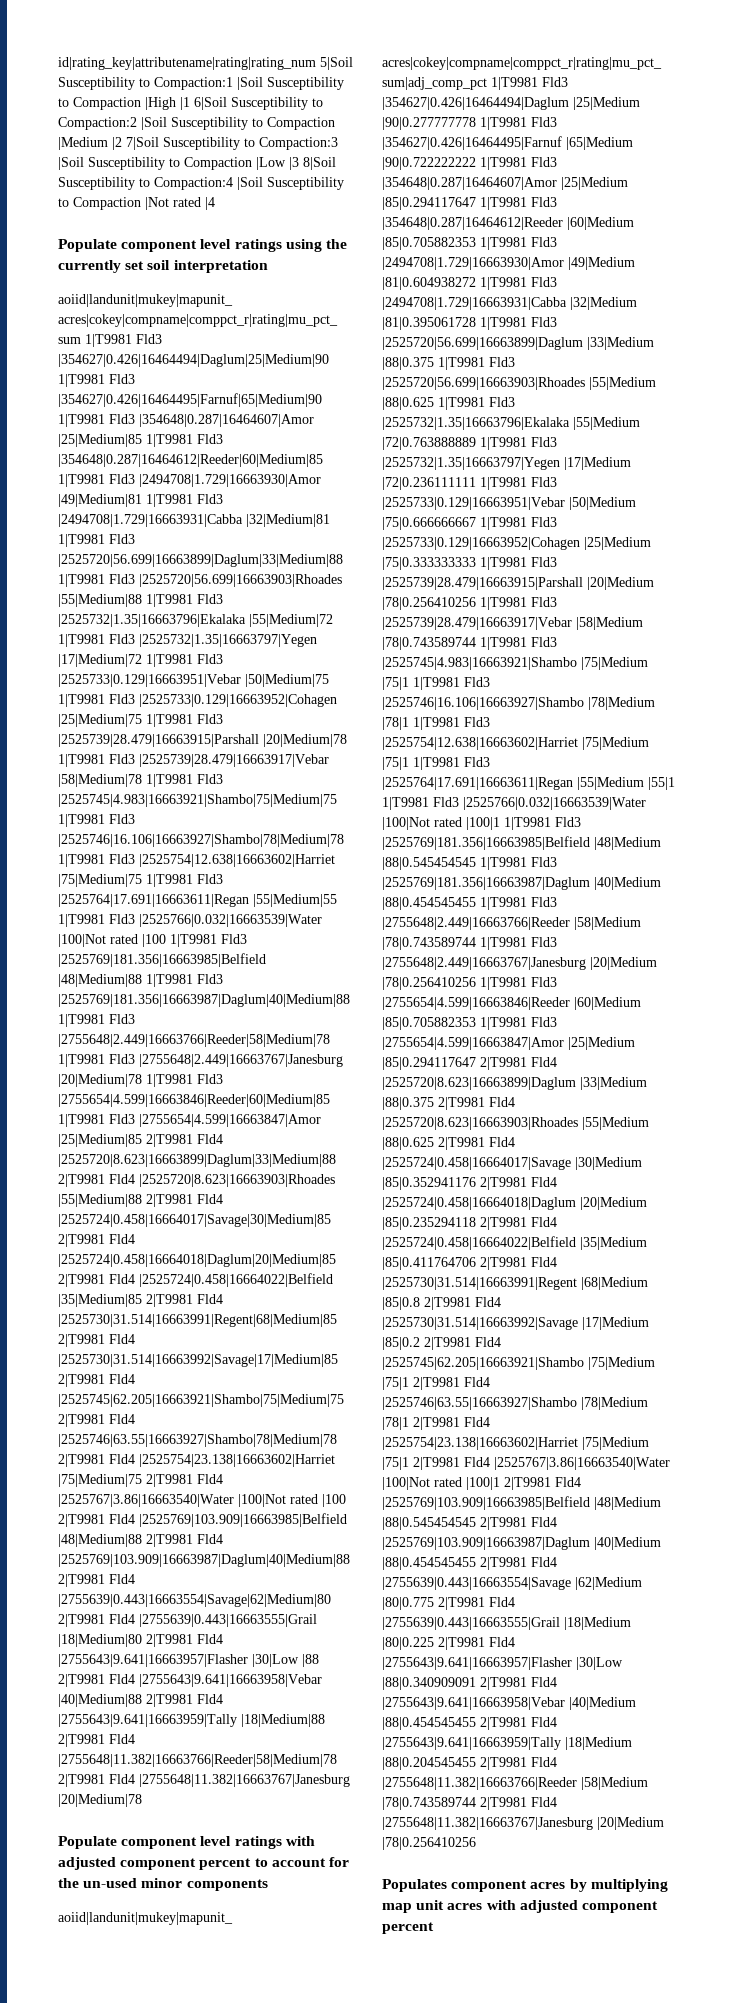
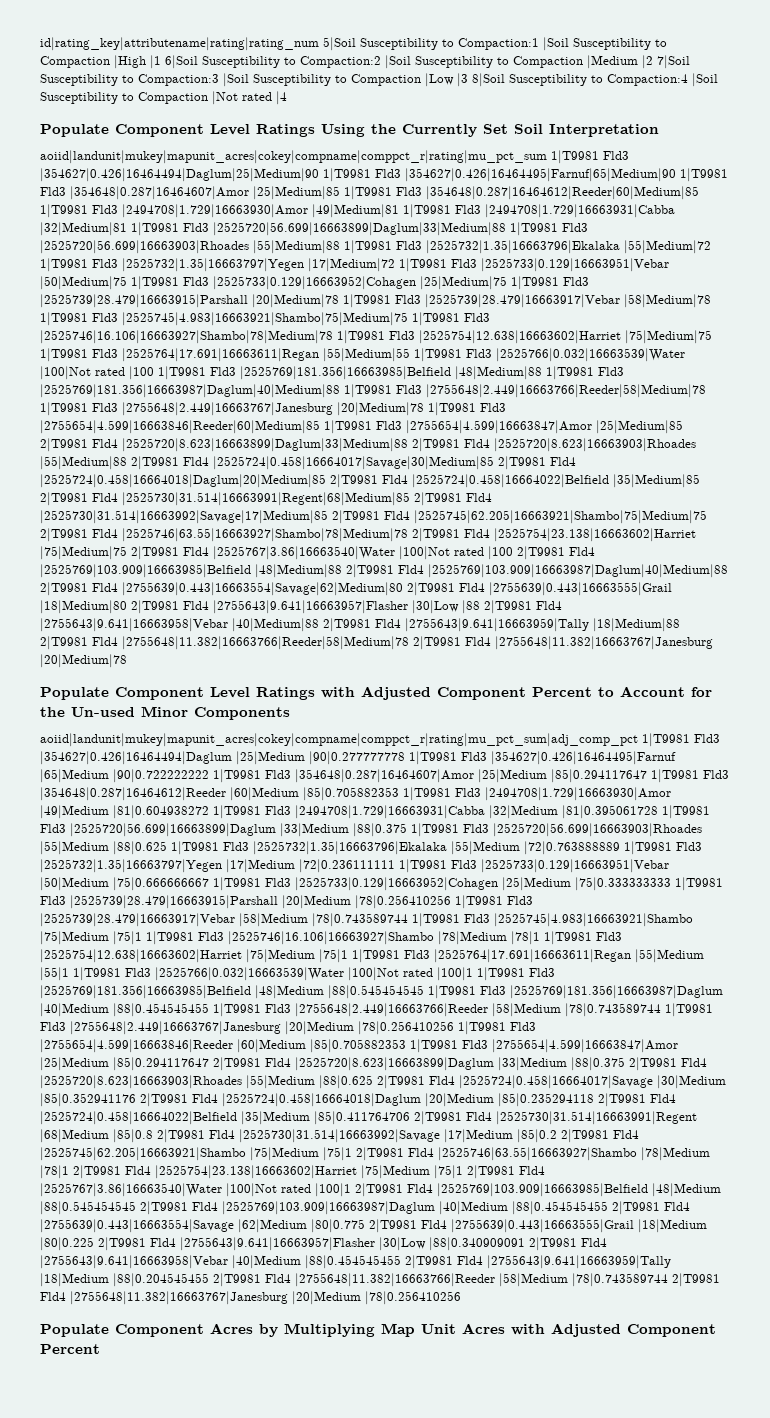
- Populate component level ratings using the currently set soil interpretation
+ Populate Component Level Ratings Using the Currently Set Soil Interpretation
- Populate component level ratings with adjusted component percent to account for the un-used minor components
+ Populate Component Level Ratings with Adjusted Component Percent to Account for the Un-used Minor Components
- Populates component acres by multiplying map unit acres with adjusted component percent
+ Populate Component Acres by Multiplying Map Unit Acres with Adjusted Component Percent

